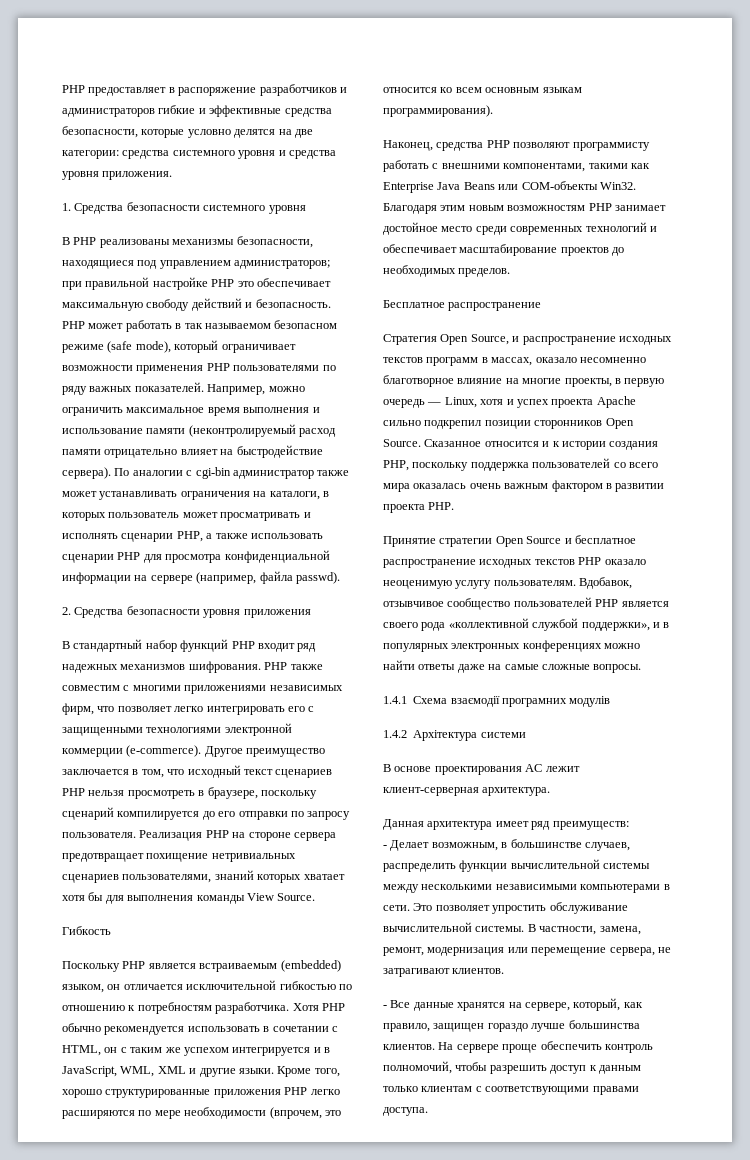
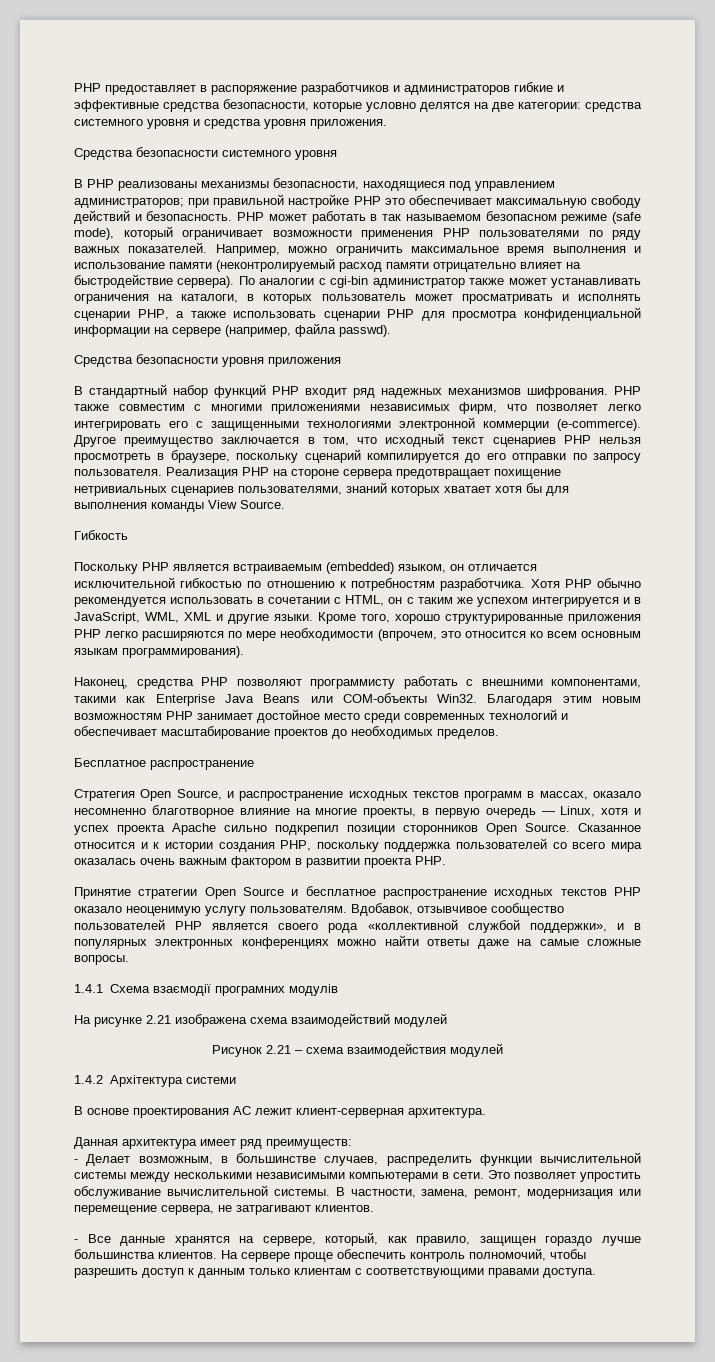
- 1. Средства безопасности системного уровня
+ Средства безопасности системного уровня
- 2. Средства безопасности уровня приложения
+ Средства безопасности уровня приложения
+ На рисунке 2.21 изображена схема взаимодействий модулей
+ Рисунок 2.21 – схема взаимодействия модулей

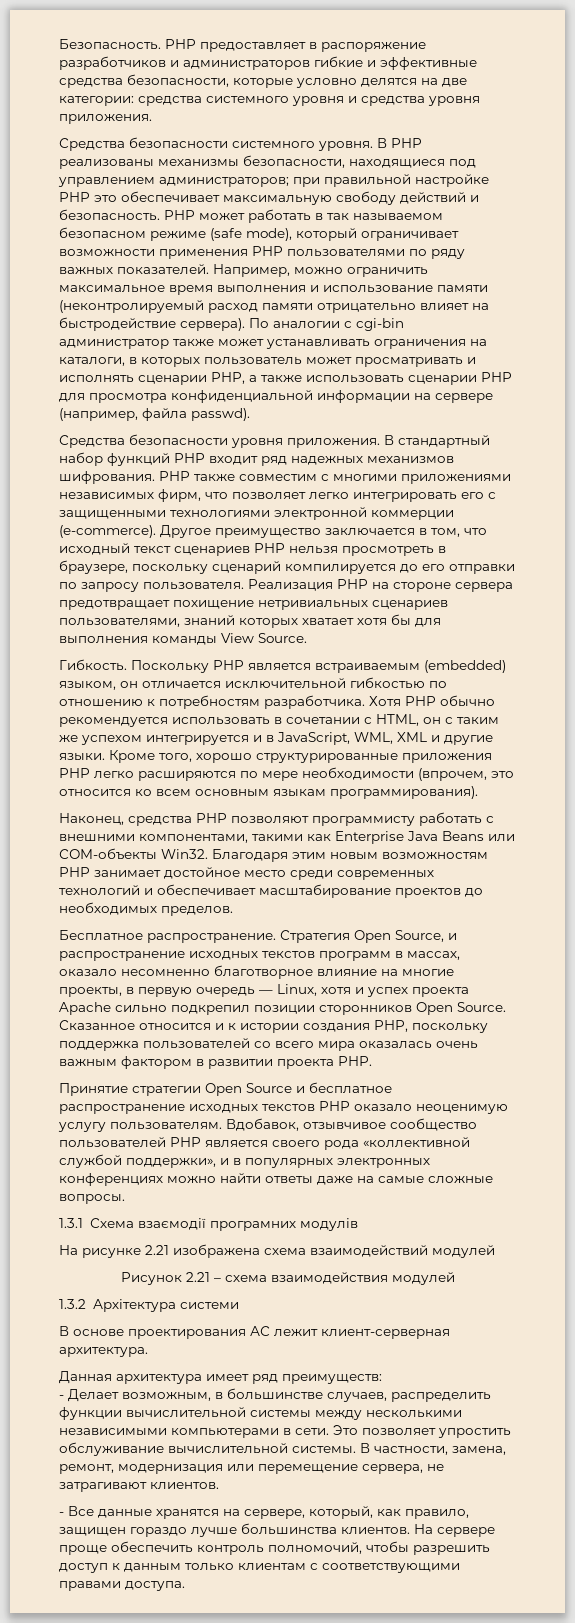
+ Безопасность.
- Средства безопасности системного уровня
- В РНР реализованы механизмы безопасности, находящиеся под управлением администраторов; при правильной настройке РНР это обеспечивает максимальную свободу действий и безопасность.
+ Средства безопасности системного уровня. В РНР реализованы механизмы безопасности, находящиеся под управлением администраторов; при правильной настройке РНР это обеспечивает максимальную свободу действий и безопасность.
- Средства безопасности уровня приложения
- В стандартный набор функций РНР входит ряд надежных механизмов шифрования.
+ Средства безопасности уровня приложения. В стандартный набор функций РНР входит ряд надежных механизмов шифрования.
- Гибкость
- Поскольку РНР является встраиваемым (embedded) языком, он отличается исключительной гибкостью по отношению к потребностям разработчика.
+ Гибкость. Поскольку РНР является встраиваемым (embedded) языком, он отличается исключительной гибкостью по отношению к потребностям разработчика.
- Бесплатное распространение
- Стратегия Open Source, и распространение исходных текстов программ в массах, оказало несомненно благотворное влияние на многие проекты, в первую очередь — Linux, хотя и успех проекта Apache сильно подкрепил позиции сторонников Open Source.
+ Бесплатное распространение. Стратегия Open Source, и распространение исходных текстов программ в массах, оказало несомненно благотворное влияние на многие проекты, в первую очередь — Linux, хотя и успех проекта Apache сильно подкрепил позиции сторонников Open Source.
- 1.4.1 Схема взаємодії програмних модулів
+ 1.3.1 Схема взаємодії програмних модулів
- 1.4.2 Архітектура системи
+ 1.3.2 Архітектура системи

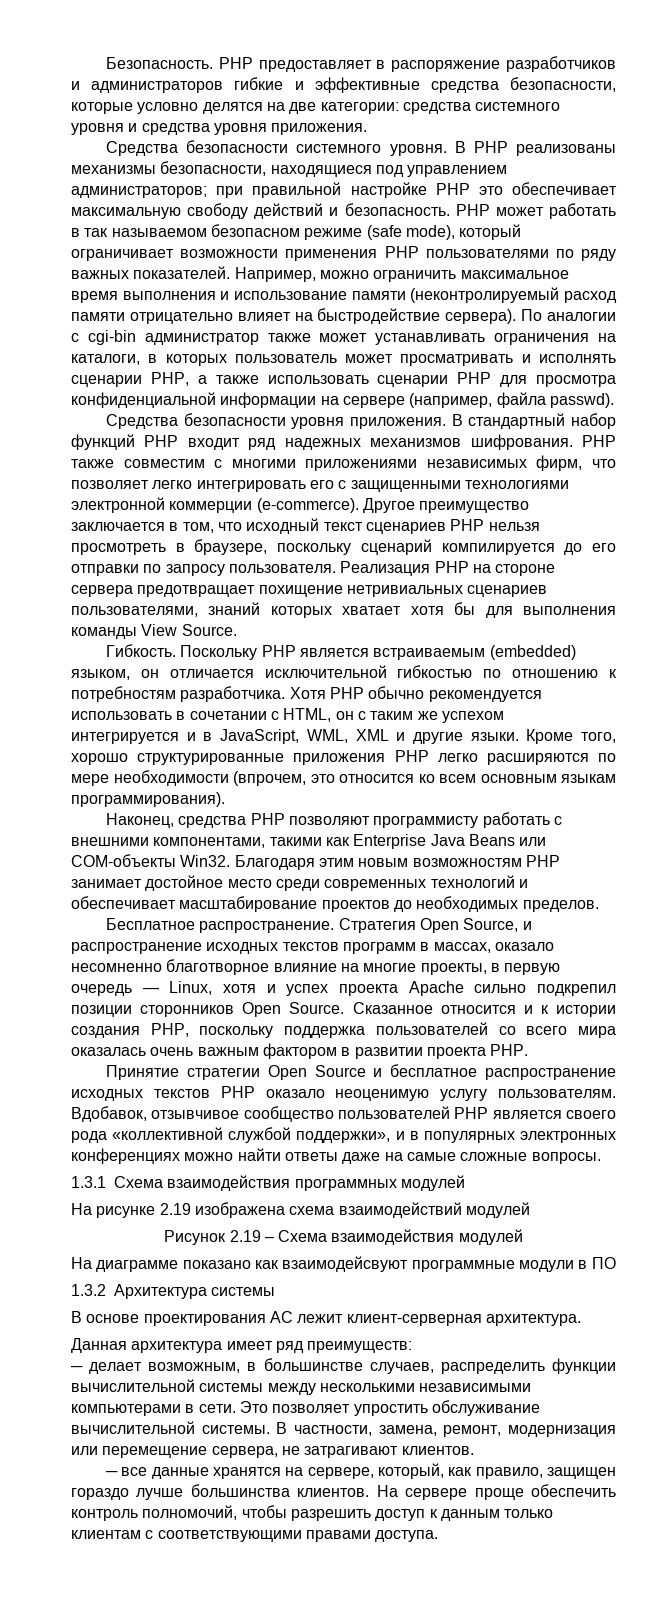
- 1.3.1 Схема взаємодії програмних модулів
+ 1.3.1 Схема взаимодействия программных модулей
- На рисунке 2.21 изображена схема взаимодействий модулей
+ На рисунке 2.19 изображена схема взаимодействий модулей
- Рисунок 2.21 – схема взаимодействия модулей
+ Рисунок 2.19 – Схема взаимодействия модулей
+ На диаграмме показано как взаимодейсвуют программные модули в ПО
- 1.3.2 Архітектура системи
+ 1.3.2 Архитектура системы
- - Делает возможным, в большинстве случаев, распределить функции вычислительной системы между несколькими независимыми компьютерами в сети.
+ ─ делает возможным, в большинстве случаев, распределить функции вычислительной системы между несколькими независимыми компьютерами в сети.
- - Все данные хранятся на сервере, который, как правило, защищен гораздо лучше большинства клиентов.
+ ─ все данные хранятся на сервере, который, как правило, защищен гораздо лучше большинства клиентов.

